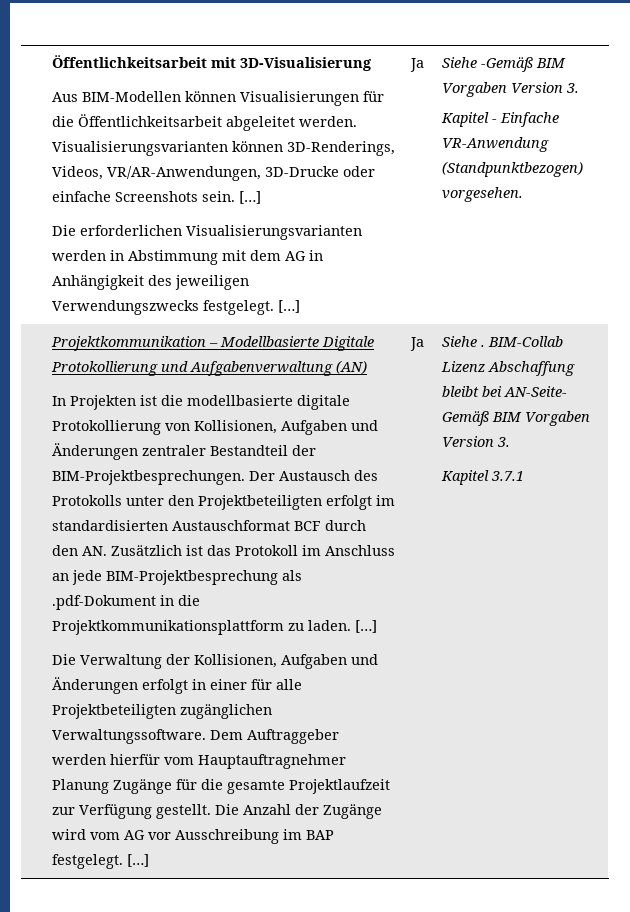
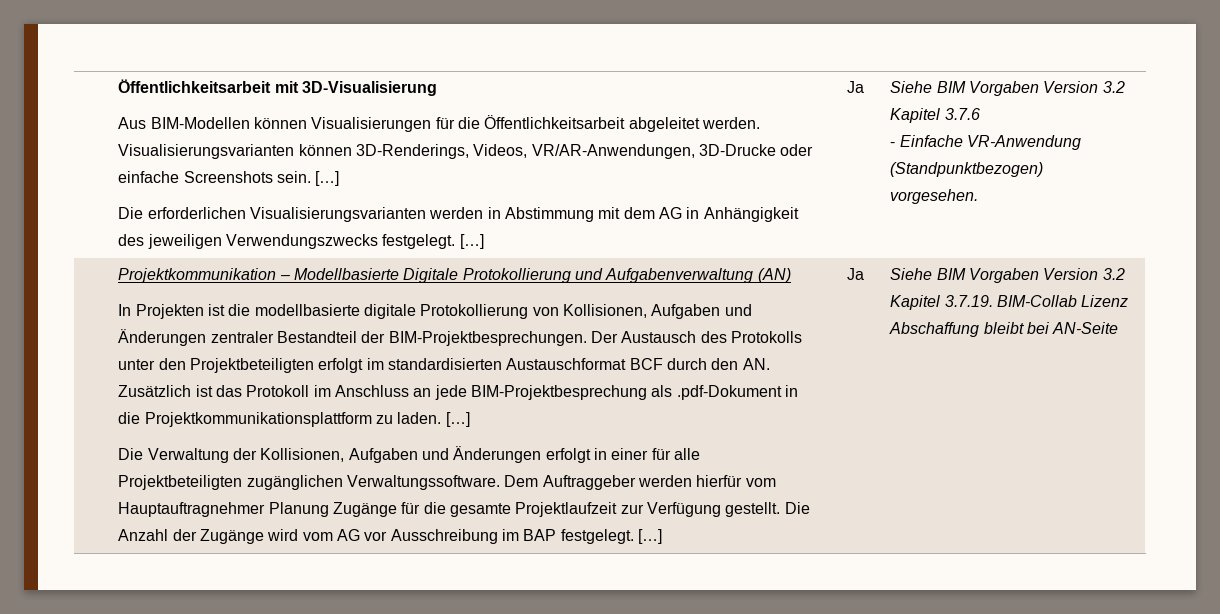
- Siehe -Gemäß BIM Vorgaben Version 3.
- Kapitel - Einfache VR-Anwendung (Standpunktbezogen) vorgesehen.
+ Siehe BIM Vorgaben Version 3.2 Kapitel 3.7.6
+ - Einfache VR-Anwendung (Standpunktbezogen) vorgesehen.
- Siehe . BIM-Collab Lizenz Abschaffung bleibt bei AN-Seite- Gemäß BIM Vorgaben Version 3.
- Kapitel 3.7.1
+ Siehe BIM Vorgaben Version 3.2 Kapitel 3.7.19. BIM-Collab Lizenz Abschaffung bleibt bei AN-Seite

